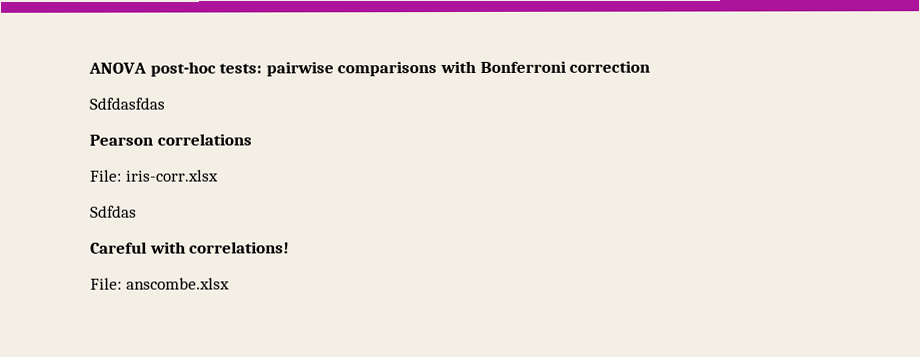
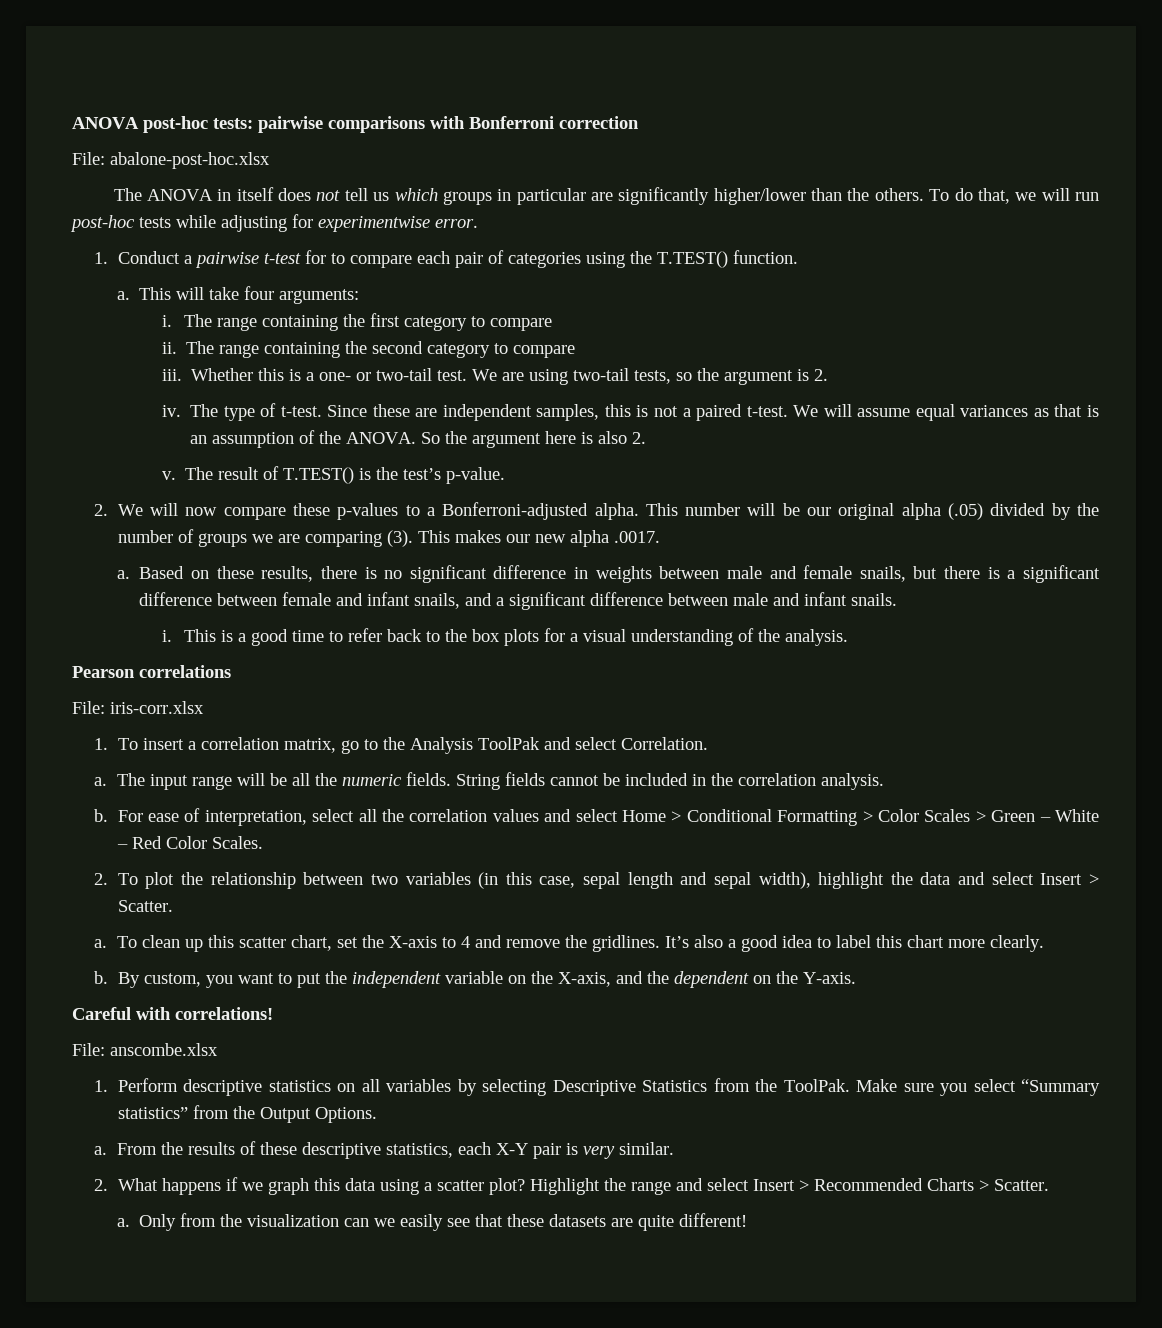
- Sdfdasfdas
+ File: abalone-post-hoc.xlsx
+ The ANOVA in itself does not tell us which groups in particular are significantly higher/lower than the others. To do that, we will run post-hoc tests while adjusting for experimentwise error.
+ 1. Conduct a pairwise t-test for to compare each pair of categories using the T.TEST() function.
+ a. This will take four arguments:
+ i. The range containing the first category to compare
+ ii. The range containing the second category to compare
+ iii. Whether this is a one- or two-tail test. We are using two-tail tests, so the argument is 2.
+ iv. The type of t-test. Since these are independent samples, this is not a paired t-test. We will assume equal variances as that is an assumption of the ANOVA. So the argument here is also 2.
+ v. The result of T.TEST() is the test’s p-value.
+ 2. We will now compare these p-values to a Bonferroni-adjusted alpha. This number will be our original alpha (.05) divided by the number of groups we are comparing (3). This makes our new alpha .0017.
+ a. Based on these results, there is no significant difference in weights between male and female snails, but there is a significant difference between female and infant snails, and a significant difference between male and infant snails.
+ i. This is a good time to refer back to the box plots for a visual understanding of the analysis.
  Pearson correlations
  File: iris-corr.xlsx
- Sdfdas
+ 1. To insert a correlation matrix, go to the Analysis ToolPak and select Correlation.
+ a. The input range will be all the numeric fields. String fields cannot be included in the correlation analysis.
+ b. For ease of interpretation, select all the correlation values and select Home > Conditional Formatting > Color Scales > Green – White – Red Color Scales.
+ 2. To plot the relationship between two variables (in this case, sepal length and sepal width), highlight the data and select Insert > Scatter.
+ a. To clean up this scatter chart, set the X-axis to 4 and remove the gridlines. It’s also a good idea to label this chart more clearly.
+ b. By custom, you want to put the independent variable on the X-axis, and the dependent on the Y-axis.
+ 1. Perform descriptive statistics on all variables by selecting Descriptive Statistics from the ToolPak. Make sure you select “Summary statistics” from the Output Options.
+ a. From the results of these descriptive statistics, each X-Y pair is very similar.
+ 2. What happens if we graph this data using a scatter plot? Highlight the range and select Insert > Recommended Charts > Scatter.
+ a. Only from the visualization can we easily see that these datasets are quite different!

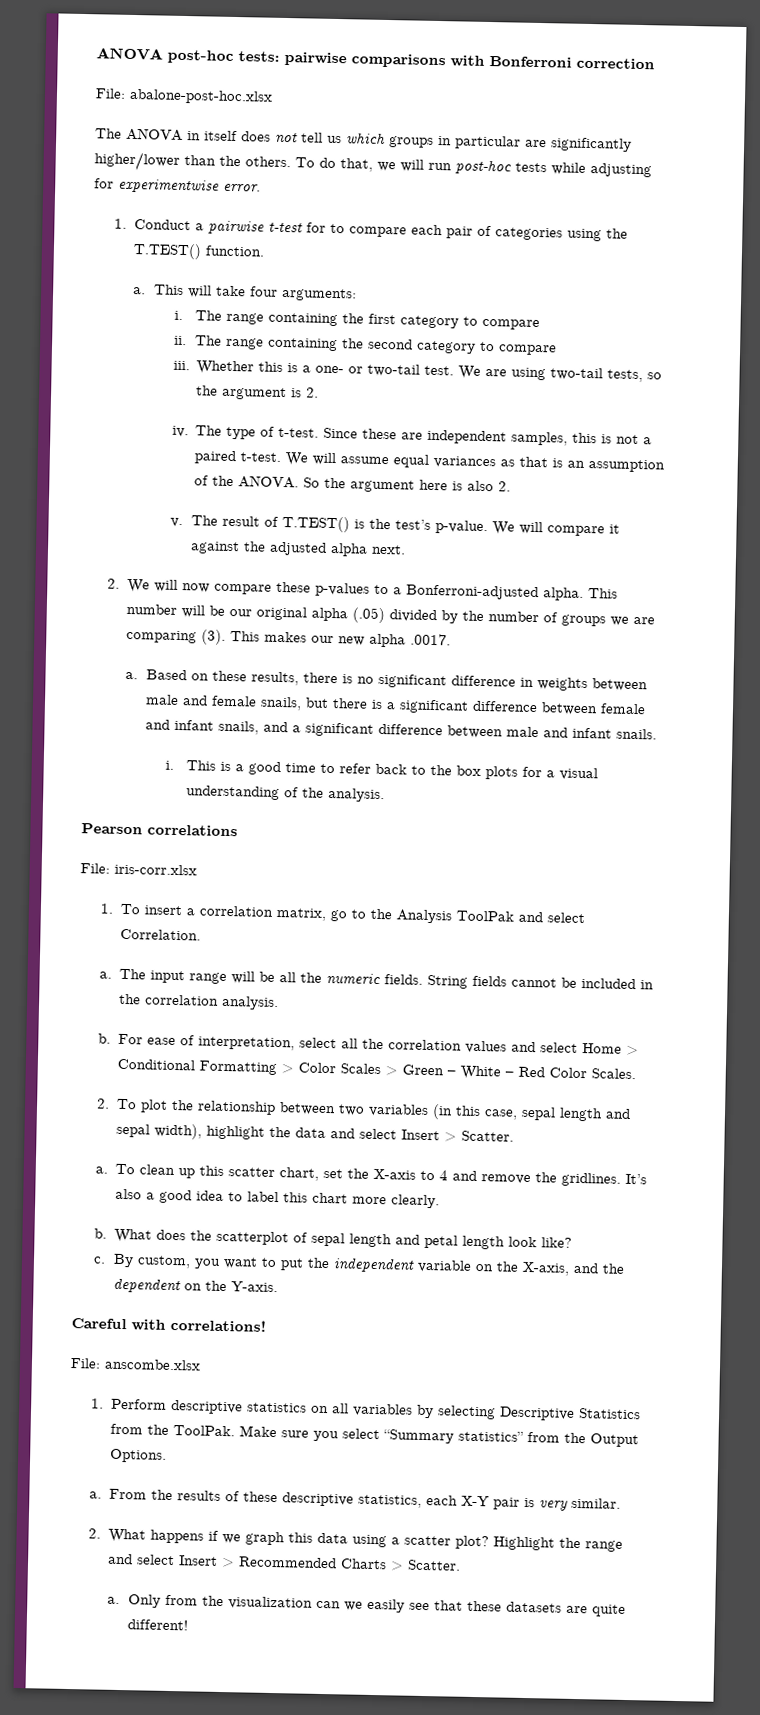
+ We will compare it against the adjusted alpha next.
+ What does the scatterplot of sepal length and petal length look like?
+ c.

